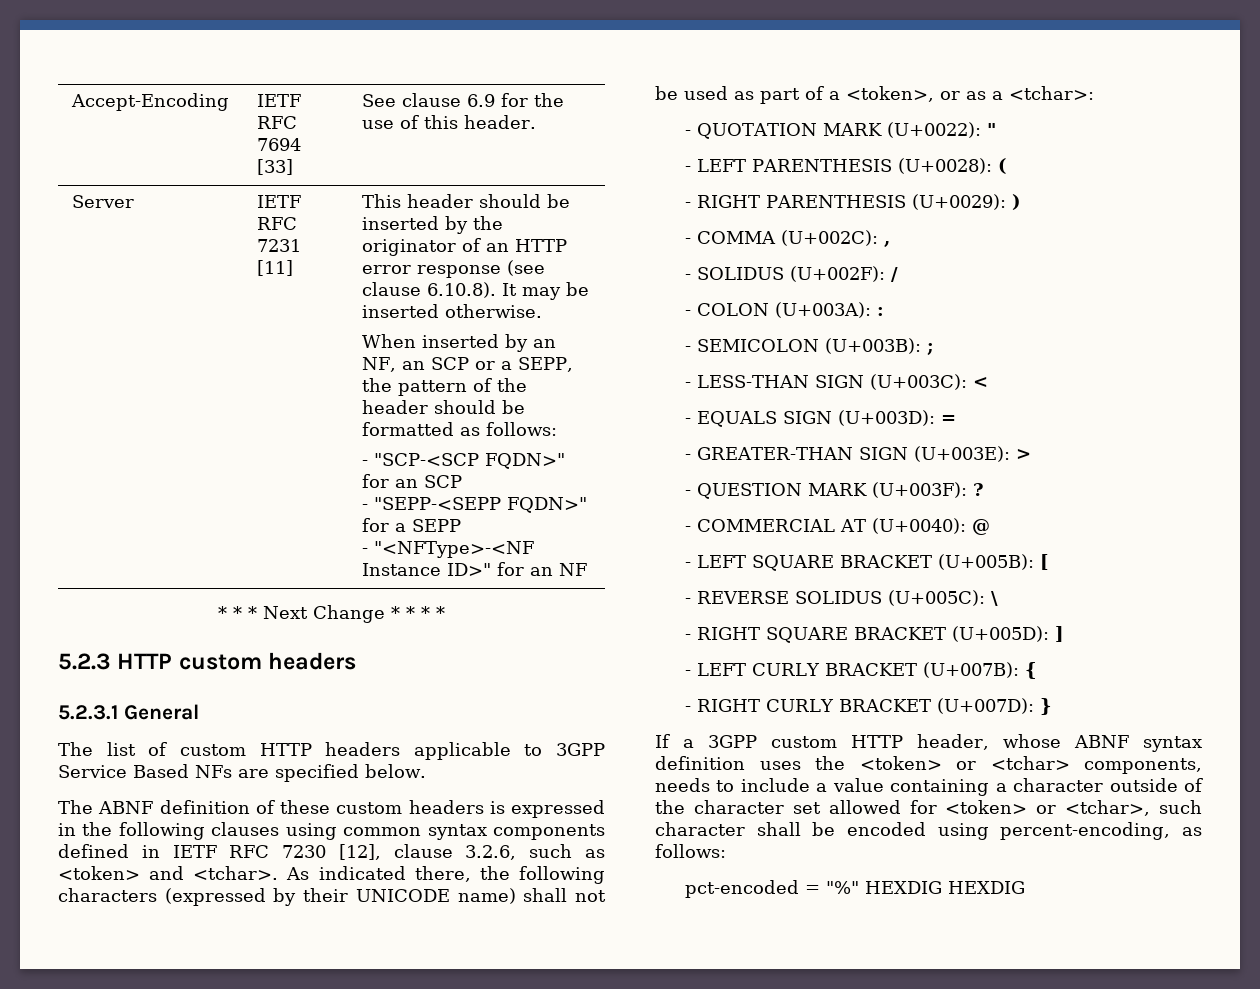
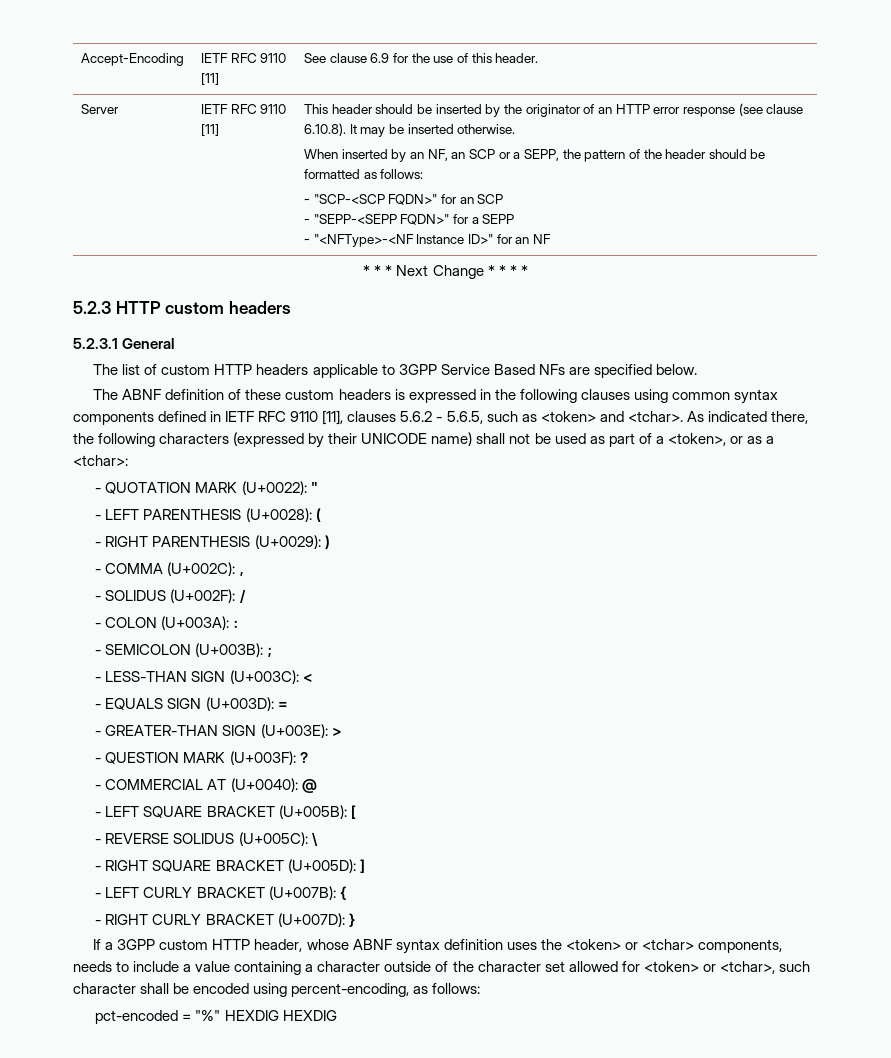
- Accept-Encoding | IETF RFC 7694 [33] | See clause 6.9 for the use of this header.
+ Accept-Encoding | IETF RFC 9110 [11] | See clause 6.9 for the use of this header.
- Server | IETF RFC 7231 [11]
+ Server | IETF RFC 9110 [11]
- The ABNF definition of these custom headers is expressed in the following clauses using common syntax components defined in IETF RFC 7230 [12], clause 3.2.6, such as <token> and <tchar>.
+ The ABNF definition of these custom headers is expressed in the following clauses using common syntax components defined in IETF RFC 9110 [11], clauses 5.6.2 - 5.6.5, such as <token> and <tchar>.

